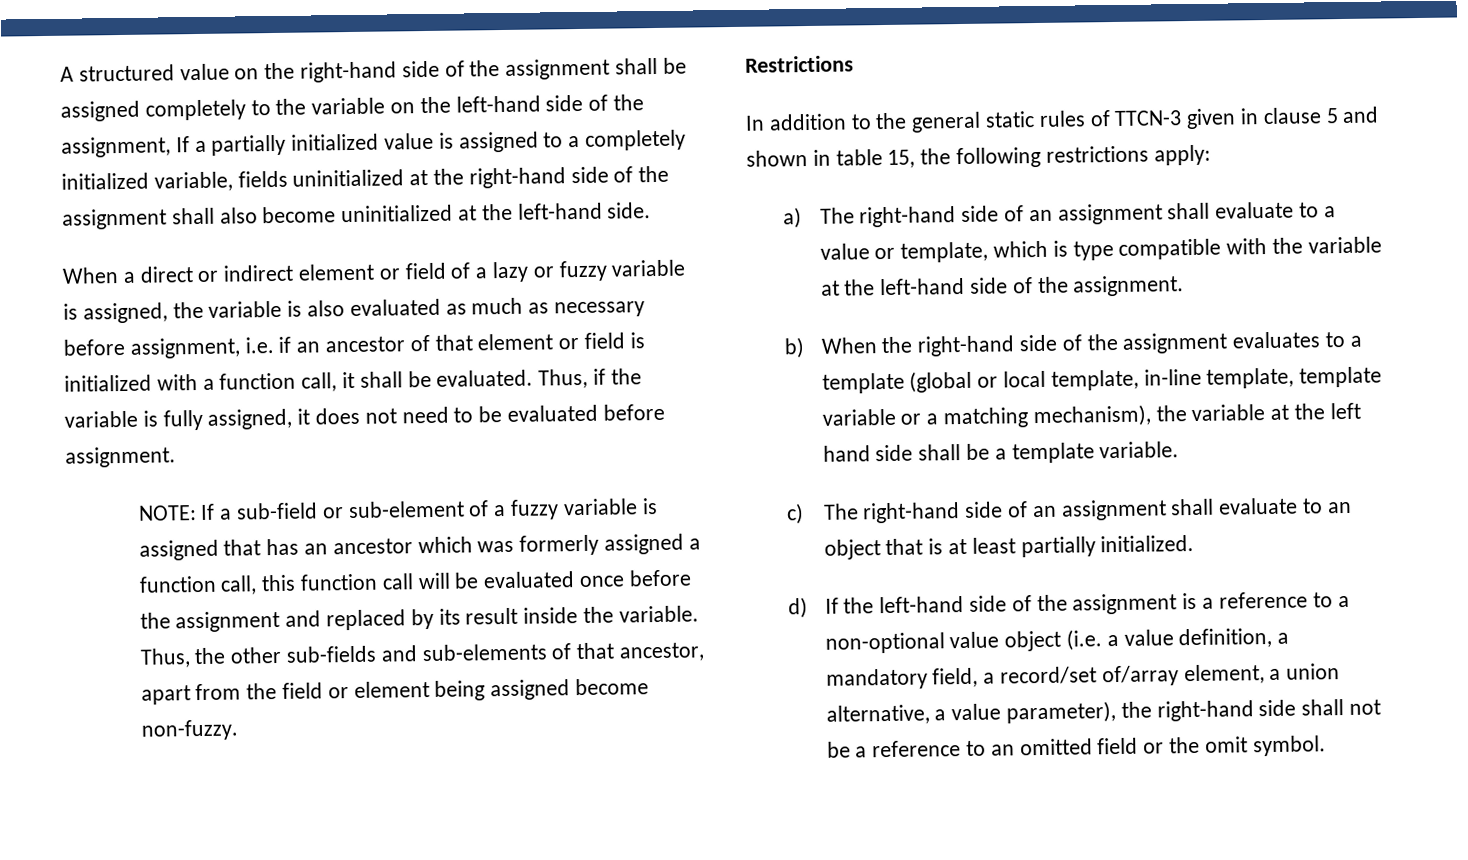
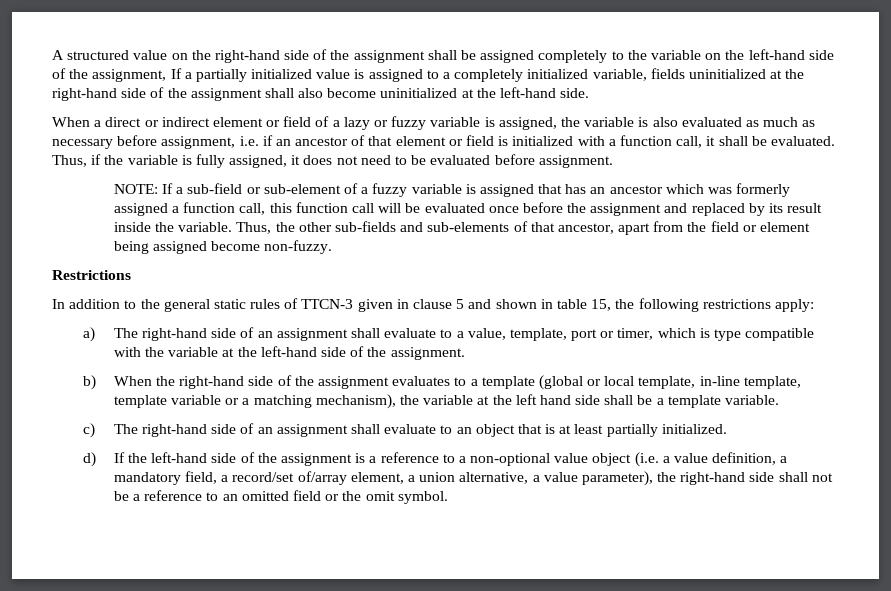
- a) The right-hand side of an assignment shall evaluate to a value or template, which is type compatible with the variable at the left-hand side of the assignment.
+ a) The right-hand side of an assignment shall evaluate to a value, template, port or timer, which is type compatible with the variable at the left-hand side of the assignment.

